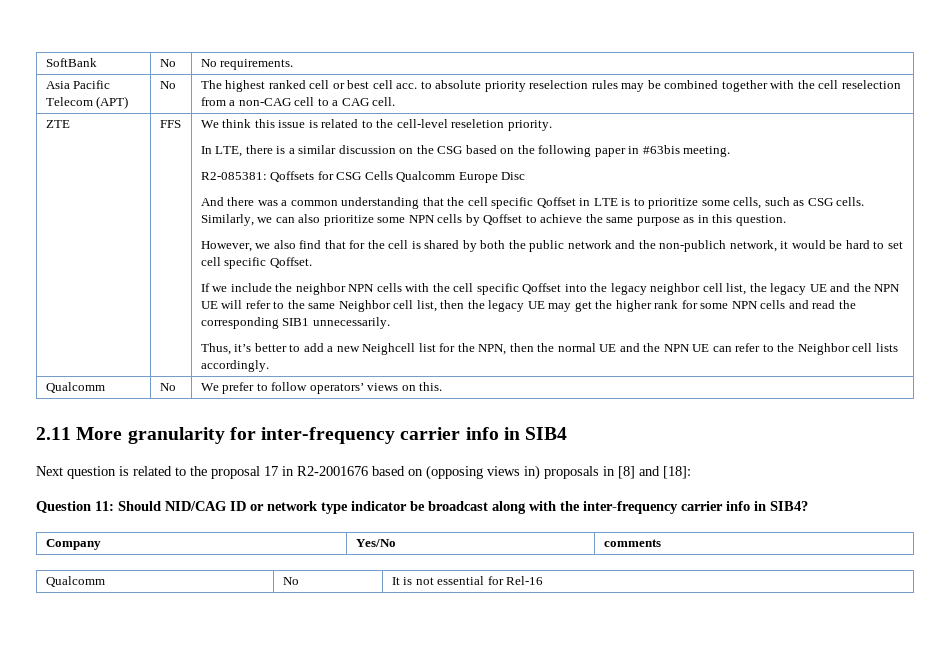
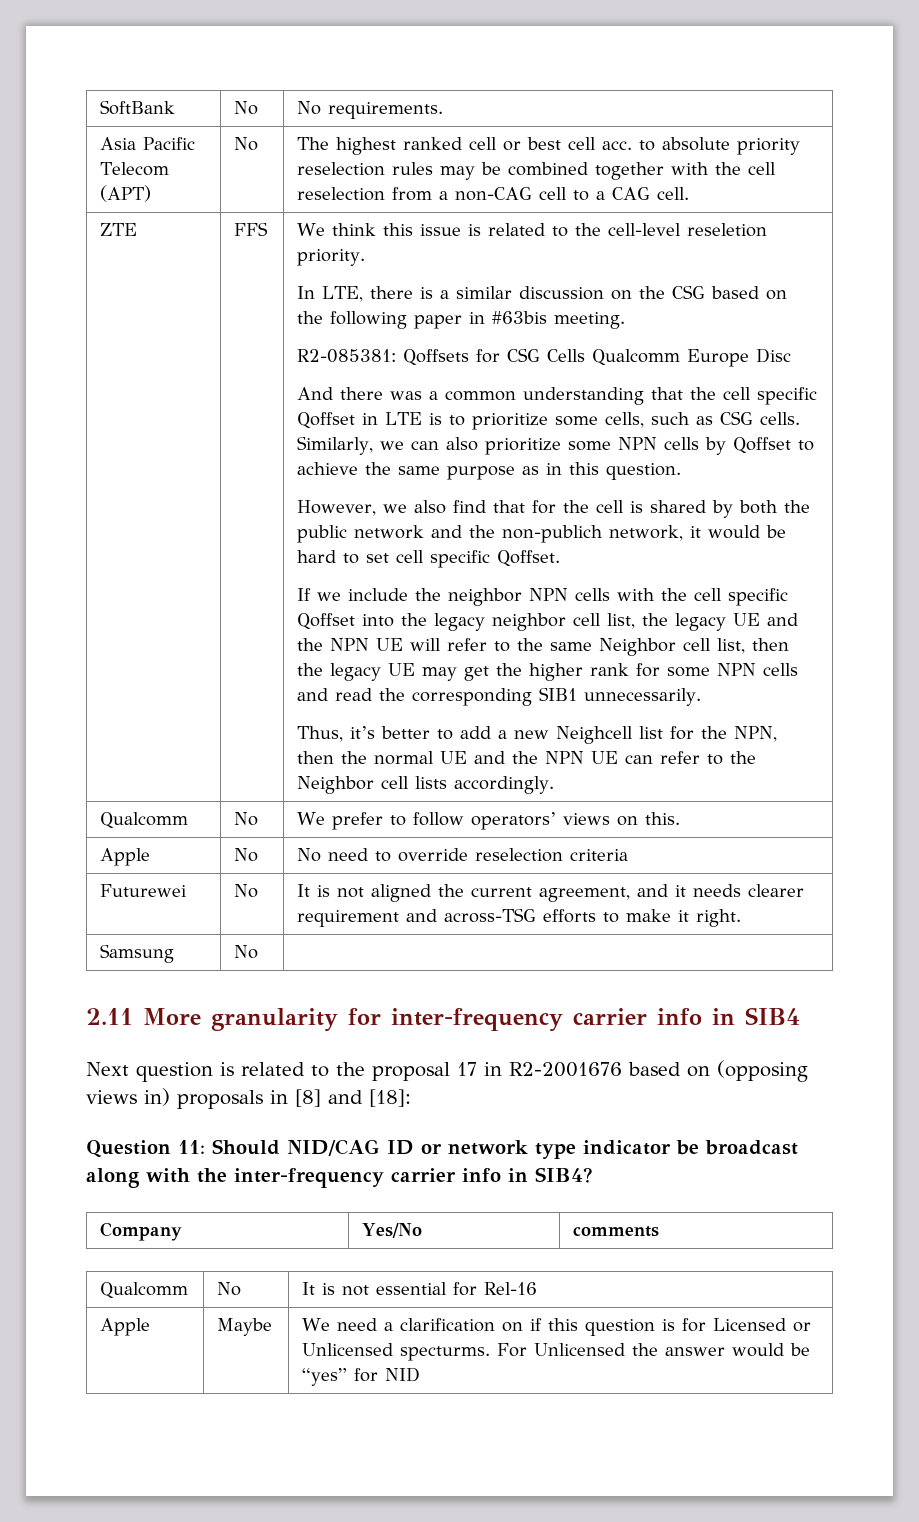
+ Apple | No | No need to override reselection criteria
+ Futurewei | No | It is not aligned the current agreement, and it needs clearer requirement and across-TSG efforts to make it right.
+ Samsung | No |
+ Apple | Maybe | We need a clarification on if this question is for Licensed or Unlicensed specturms. For Unlicensed the answer would be “yes” for NID

